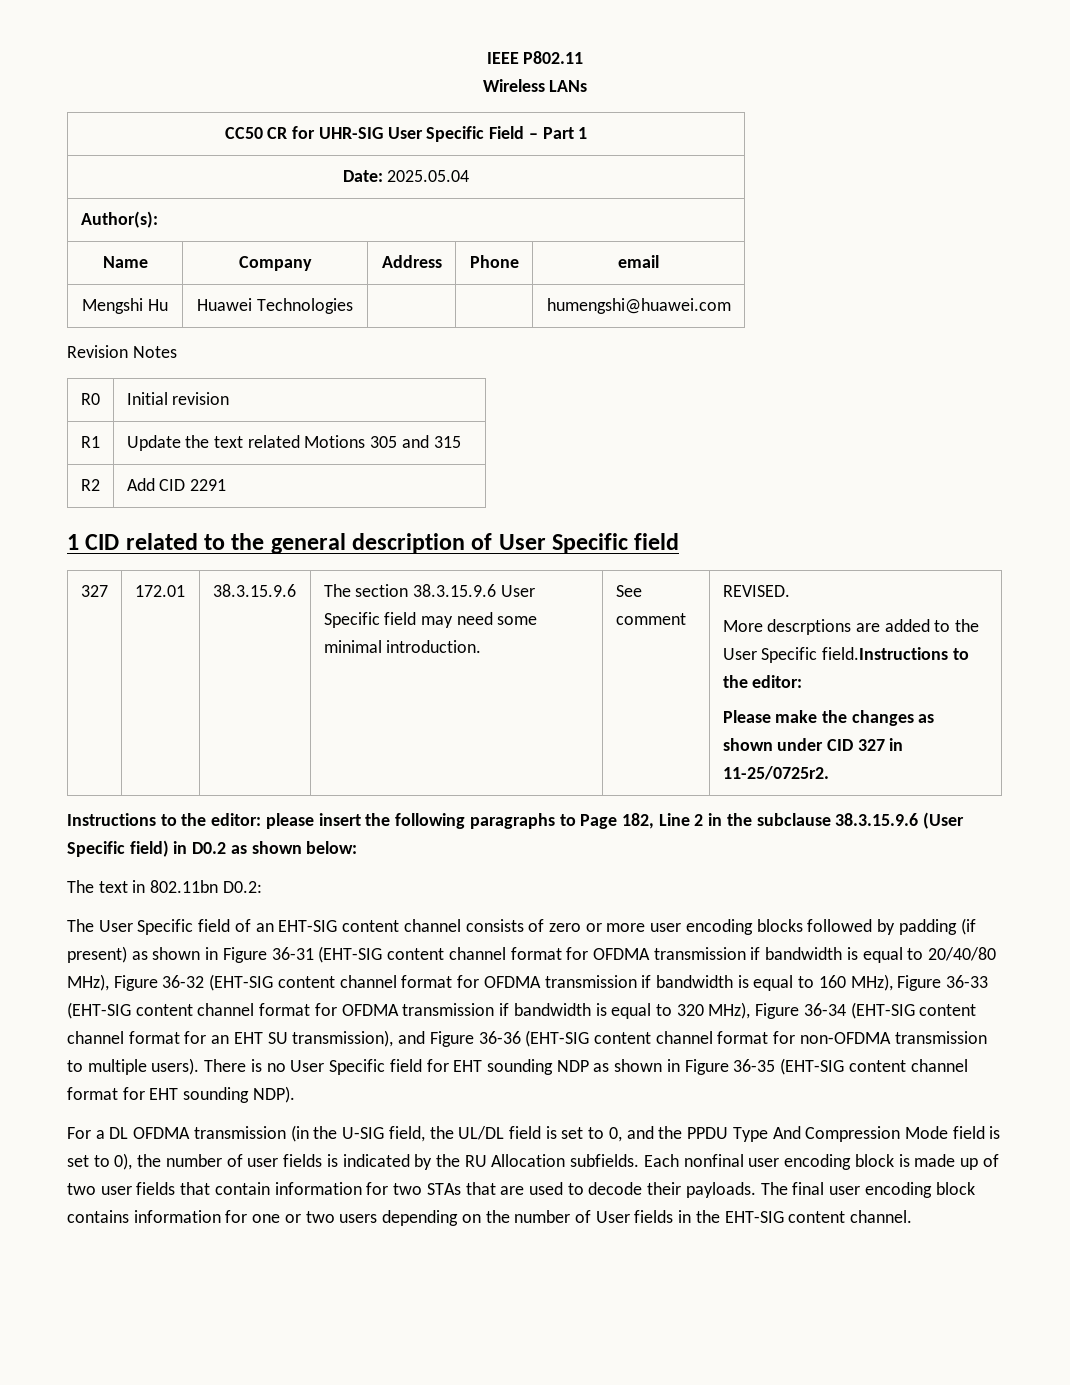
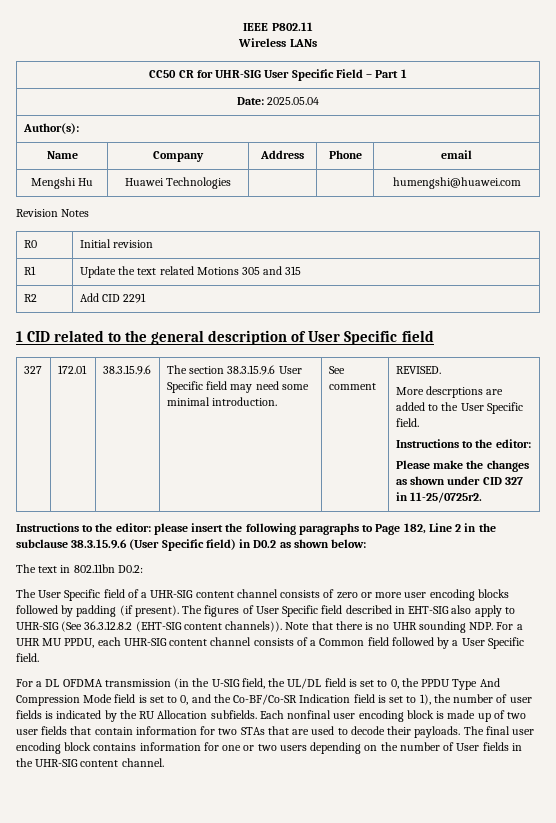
- More descrptions are added to the User Specific field.Instructions to the editor:
+ More descrptions are added to the User Specific field.
+ Instructions to the editor:
- The User Specific field of an EHT-SIG content channel consists of zero or more user encoding blocks followed by padding (if present) as shown in Figure 36-31 (EHT-SIG content channel format for OFDMA transmission if bandwidth is equal to 20/40/80 MHz), Figure 36-32 (EHT-SIG content channel format for OFDMA transmission if bandwidth is equal to 160 MHz), Figure 36-33 (EHT-SIG content channel format for OFDMA transmission if bandwidth is equal to 320 MHz), Figure 36-34 (EHT-SIG content channel format for an EHT SU transmission), and Figure 36-36 (EHT-SIG content channel format for non-OFDMA transmission to multiple users). There is no User Specific field for EHT sounding NDP as shown in Figure 36-35 (EHT-SIG content channel format for EHT sounding NDP).
+ The User Specific field of a UHR-SIG content channel consists of zero or more user encoding blocks followed by padding (if present). The figures of User Specific field described in EHT-SIG also apply to UHR-SIG (See 36.3.12.8.2 (EHT-SIG content channels)). Note that there is no UHR sounding NDP. For a UHR MU PPDU, each UHR-SIG content channel consists of a Common field followed by a User Specific field.
- For a DL OFDMA transmission (in the U-SIG field, the UL/DL field is set to 0, and the PPDU Type And Compression Mode field is set to 0), the number of user fields is indicated by the RU Allocation subfields.
+ For a DL OFDMA transmission (in the U-SIG field, the UL/DL field is set to 0, the PPDU Type And Compression Mode field is set to 0, and the Co-BF/Co-SR Indication field is set to 1), the number of user fields is indicated by the RU Allocation subfields.
- The final user encoding block contains information for one or two users depending on the number of User fields in the EHT-SIG content channel.
+ The final user encoding block contains information for one or two users depending on the number of User fields in the UHR-SIG content channel.

